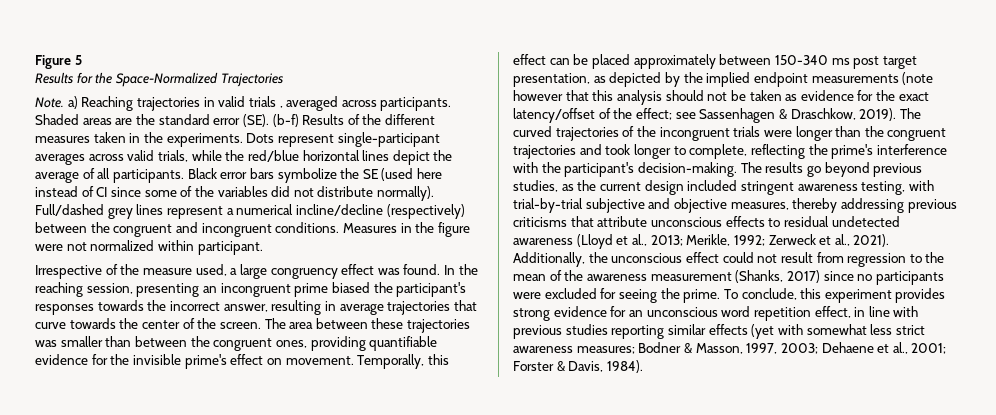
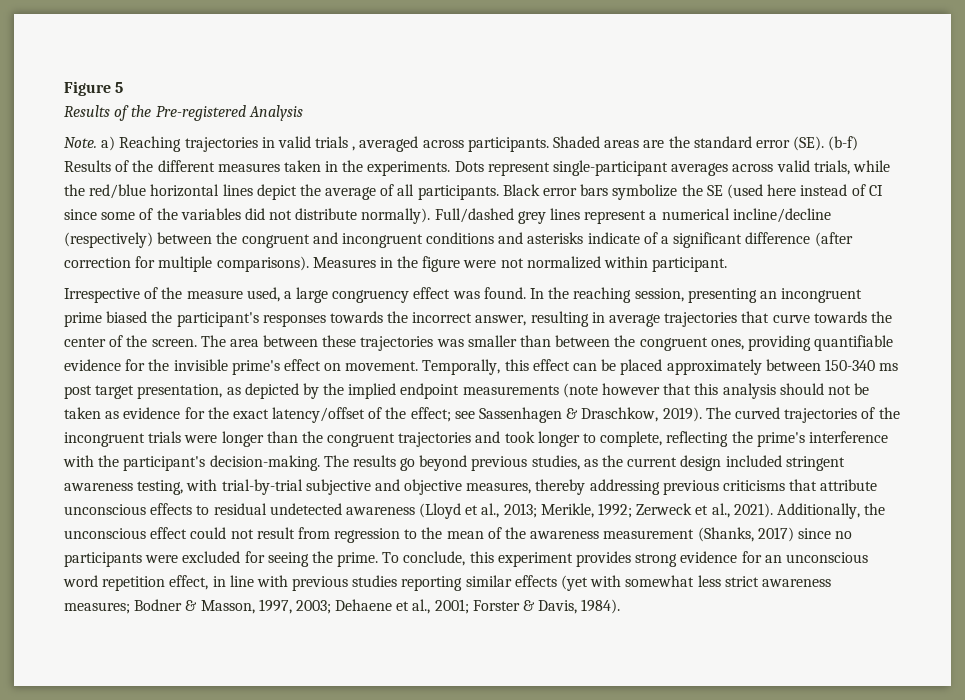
- Results for the Space-Normalized Trajectories
+ Results of the Pre-registered Analysis
- Full/dashed grey lines represent a numerical incline/decline (respectively) between the congruent and incongruent conditions.
+ Full/dashed grey lines represent a numerical incline/decline (respectively) between the congruent and incongruent conditions and asterisks indicate of a significant difference (after correction for multiple comparisons).

